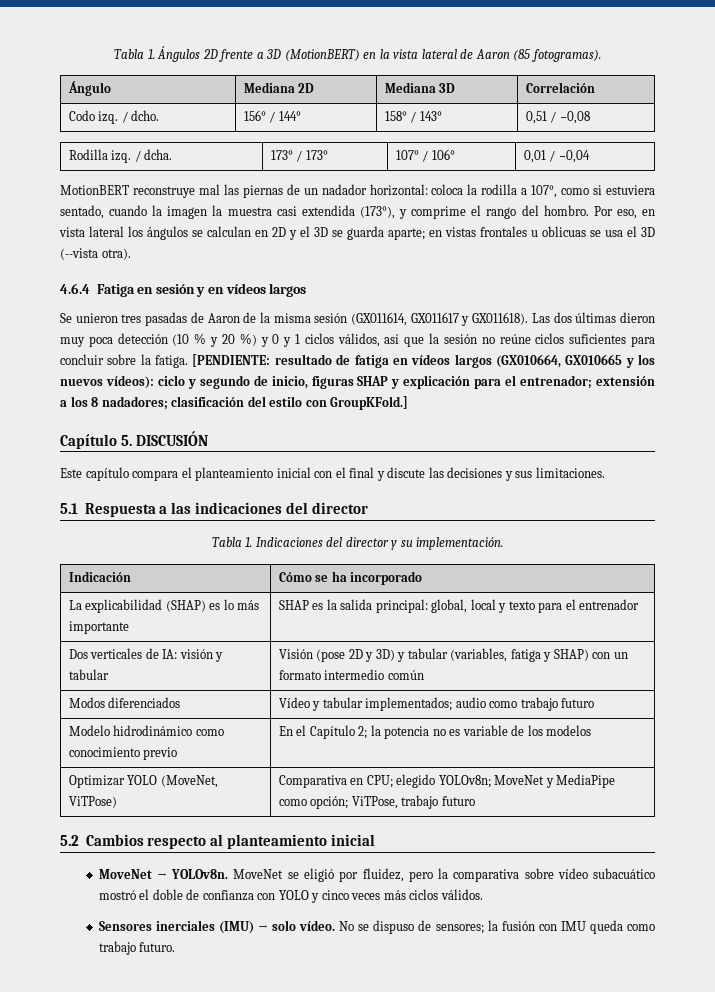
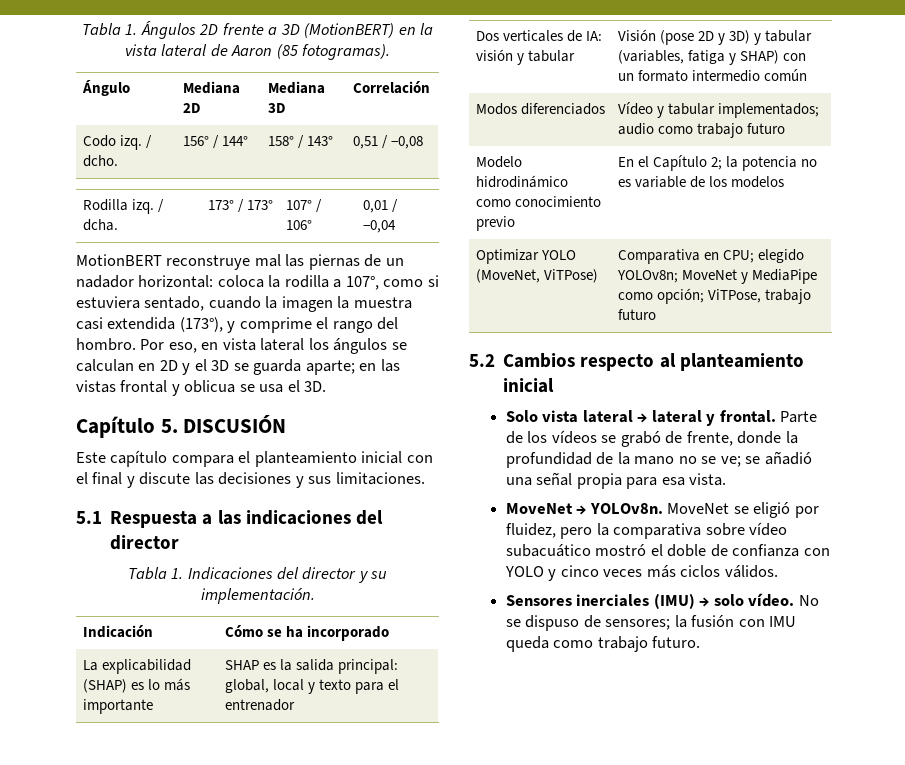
- Por eso, en vista lateral los ángulos se calculan en 2D y el 3D se guarda aparte; en vistas frontales u oblicuas se usa el 3D (--vista otra).
- 4.6.4 Fatiga en sesión y en vídeos largos
- Se unieron tres pasadas de Aaron de la misma sesión (GX011614, GX011617 y GX011618). Las dos últimas dieron muy poca detección (10 % y 20 %) y 0 y 1 ciclos válidos, así que la sesión no reúne ciclos suficientes para concluir sobre la fatiga. [PENDIENTE: resultado de fatiga en vídeos largos (GX010664, GX010665 y los nuevos vídeos): ciclo y segundo de inicio, figuras SHAP y explicación para el entrenador; extensión a los 8 nadadores; clasificación del estilo con GroupKFold.]
+ Por eso, en vista lateral los ángulos se calculan en 2D y el 3D se guarda aparte; en las vistas frontal y oblicua se usa el 3D.
+ Solo vista lateral → lateral y frontal. Parte de los vídeos se grabó de frente, donde la profundidad de la mano no se ve; se añadió una señal propia para esa vista.

